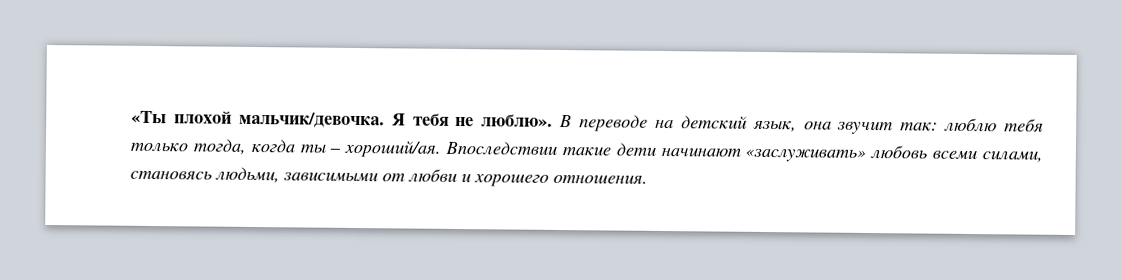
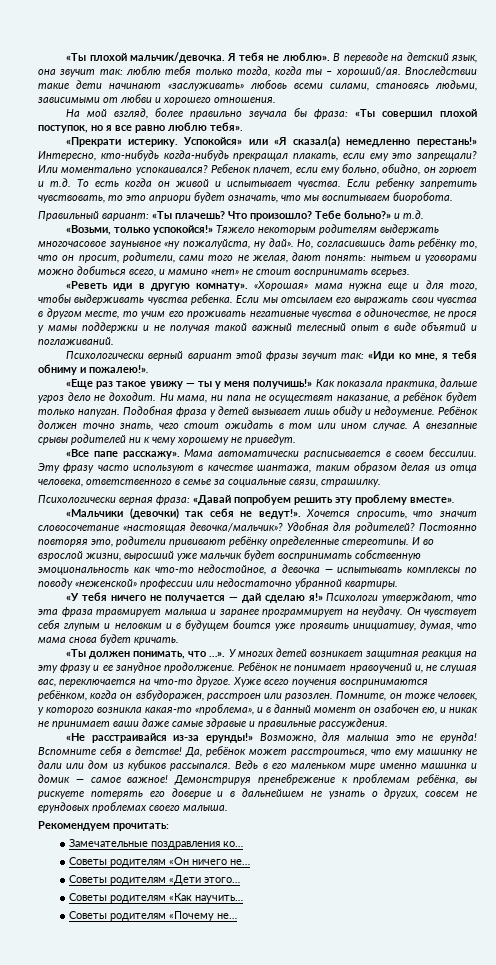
+ На мой взгляд, более правильно звучала бы фраза: «Ты совершил плохой поступок, но я все равно люблю тебя».
+ «Прекрати истерику. Успокойся» или «Я сказал(а) немедленно перестань!» Интересно, кто-нибудь когда-нибудь прекращал плакать, если ему это запрещали? Или моментально успокаивался? Ребенок плачет, если ему больно, обидно, он горюет и т.д. То есть когда он живой и испытывает чувства. Если ребенку запретить чувствовать, то это априори будет означать, что мы воспитываем биоробота.
+ Правильный вариант: «Ты плачешь? Что произошло? Тебе больно?» и т.д.
+ «Возьми, только успокойся!» Тяжело некоторым родителям выдержать многочасовое заунывное «ну пожалуйста, ну дай». Но, согласившись дать ребёнку то, что он просит, родители, сами того не желая, дают понять: нытьем и уговорами можно добиться всего, и мамино «нет» не стоит воспринимать всерьез.
+ «Реветь иди в другую комнату». «Хорошая» мама нужна еще и для того, чтобы выдерживать чувства ребенка. Если мы отсылаем его выражать свои чувства в другом месте, то учим его проживать негативные чувства в одиночестве, не прося у мамы поддержки и не получая такой важный телесный опыт в виде объятий и поглаживаний.
+ Психологически верный вариант этой фразы звучит так: «Иди ко мне, я тебя обниму и пожалею!».
+ «Еще раз такое увижу — ты у меня получишь!» Как показала практика, дальше угроз дело не доходит. Ни мама, ни папа не осуществят наказание, а ребёнок будет только напуган. Подобная фраза у детей вызывает лишь обиду и недоумение. Ребёнок должен точно знать, чего стоит ожидать в том или ином случае. А внезапные срывы родителей ни к чему хорошему не приведут.
+ «Все папе расскажу». Мама автоматически расписывается в своем бессилии. Эту фразу часто используют в качестве шантажа, таким образом делая из отца человека, ответственного в семье за социальные связи, страшилку.
+ Психологически верная фраза: «Давай попробуем решить эту проблему вместе».
+ «Мальчики (девочки) так себя не ведут!». Хочется спросить, что значит словосочетание «настоящая девочка/мальчик»? Удобная для родителей? Постоянно повторяя это, родители прививают ребёнку определенные стереотипы. И во взрослой жизни, выросший уже мальчик будет воспринимать собственную эмоциональность как что-то недостойное, а девочка — испытывать комплексы по поводу «неженской» профессии или недостаточно убранной квартиры.
+ «У тебя ничего не получается — дай сделаю я!» Психологи утверждают, что эта фраза травмирует малыша и заранее программирует на неудачу. Он чувствует себя глупым и неловким и в будущем боится уже проявить инициативу, думая, что мама снова будет кричать.
+ «Ты должен понимать, что …». У многих детей возникает защитная реакция на эту фразу и ее занудное продолжение. Ребёнок не понимает нравоучений и, не слушая вас, переключается на что-то другое. Хуже всего поучения воспринимаются ребёнком, когда он взбудоражен, расстроен или разозлен. Помните, он тоже человек, у которого возникла какая-то «проблема», и в данный момент он озабочен ею, и никак не принимает ваши даже самые здравые и правильные рассуждения.
+ «Не расстраивайся из-за ерунды!» Возможно, для малыша это не ерунда! Вспомните себя в детстве! Да, ребёнок может расстроиться, что ему машинку не дали или дом из кубиков рассыпался. Ведь в его маленьком мире именно машинка и домик — самое важное! Демонстрируя пренебрежение к проблемам ребёнка, вы рискуете потерять его доверие и в дальнейшем не узнать о других, совсем не ерундовых проблемах своего малыша.
+ Рекомендуем прочитать:
+ Замечательные поздравления ко…
+ Советы родителям «Он ничего не…
+ Советы родителям «Дети этого…
+ Советы родителям «Как научить…
+ Советы родителям «Почему не…

